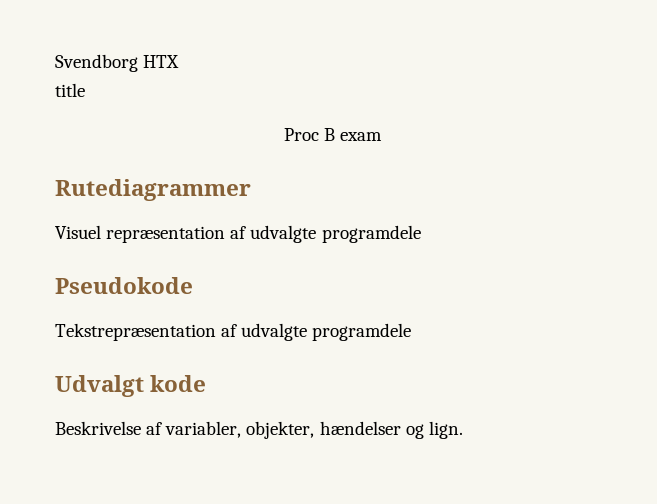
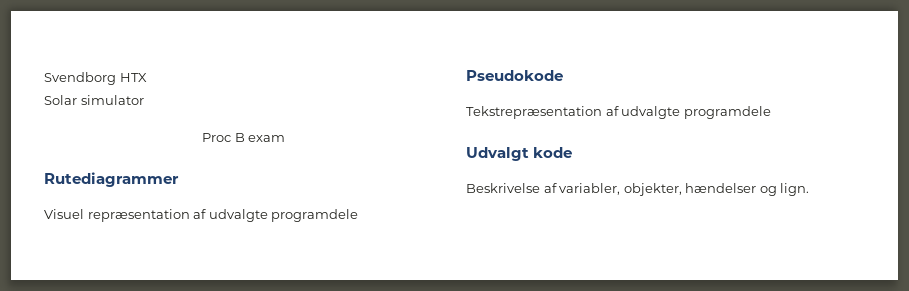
- title
+ Solar simulator

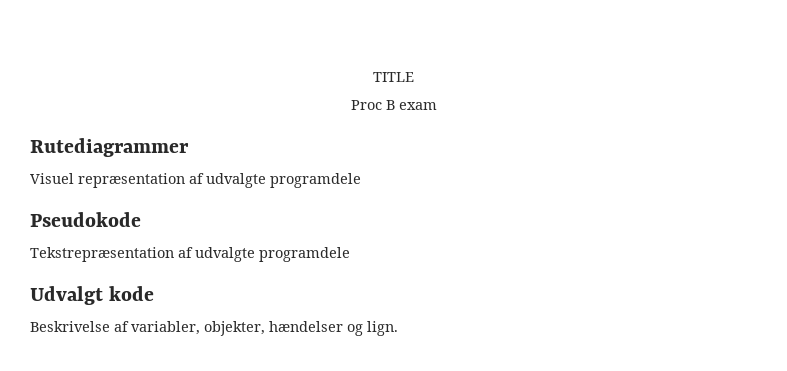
- Svendborg HTX
- Solar simulator
+ TITLE

